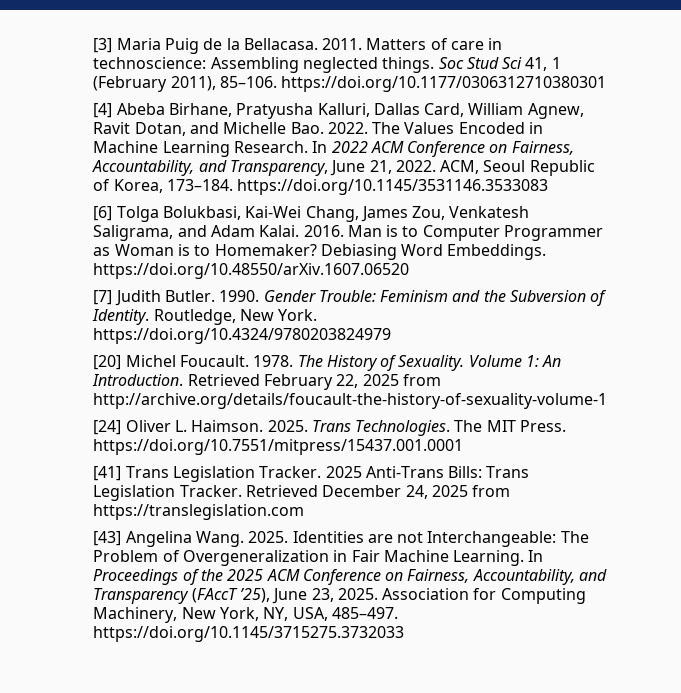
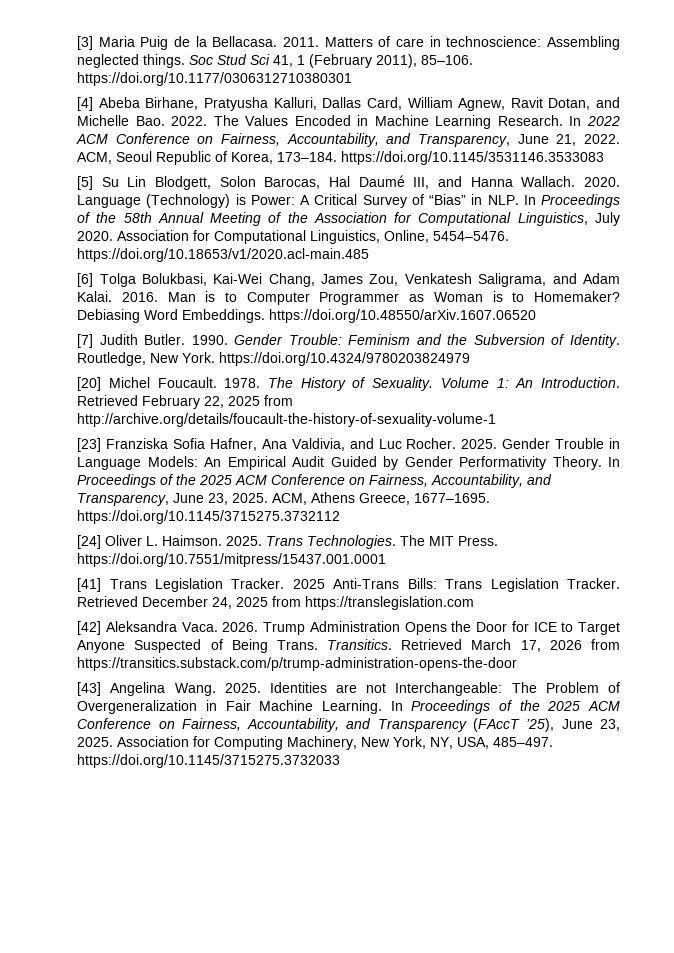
+ [5] Su Lin Blodgett, Solon Barocas, Hal Daumé III, and Hanna Wallach. 2020. Language (Technology) is Power: A Critical Survey of “Bias” in NLP. In Proceedings of the 58th Annual Meeting of the Association for Computational Linguistics, July 2020. Association for Computational Linguistics, Online, 5454–5476. https://doi.org/10.18653/v1/2020.acl-main.485
+ [23] Franziska Sofia Hafner, Ana Valdivia, and Luc Rocher. 2025. Gender Trouble in Language Models: An Empirical Audit Guided by Gender Performativity Theory. In Proceedings of the 2025 ACM Conference on Fairness, Accountability, and Transparency, June 23, 2025. ACM, Athens Greece, 1677–1695. https://doi.org/10.1145/3715275.3732112
+ [42] Aleksandra Vaca. 2026. Trump Administration Opens the Door for ICE to Target Anyone Suspected of Being Trans. Transitics. Retrieved March 17, 2026 from https://transitics.substack.com/p/trump-administration-opens-the-door

